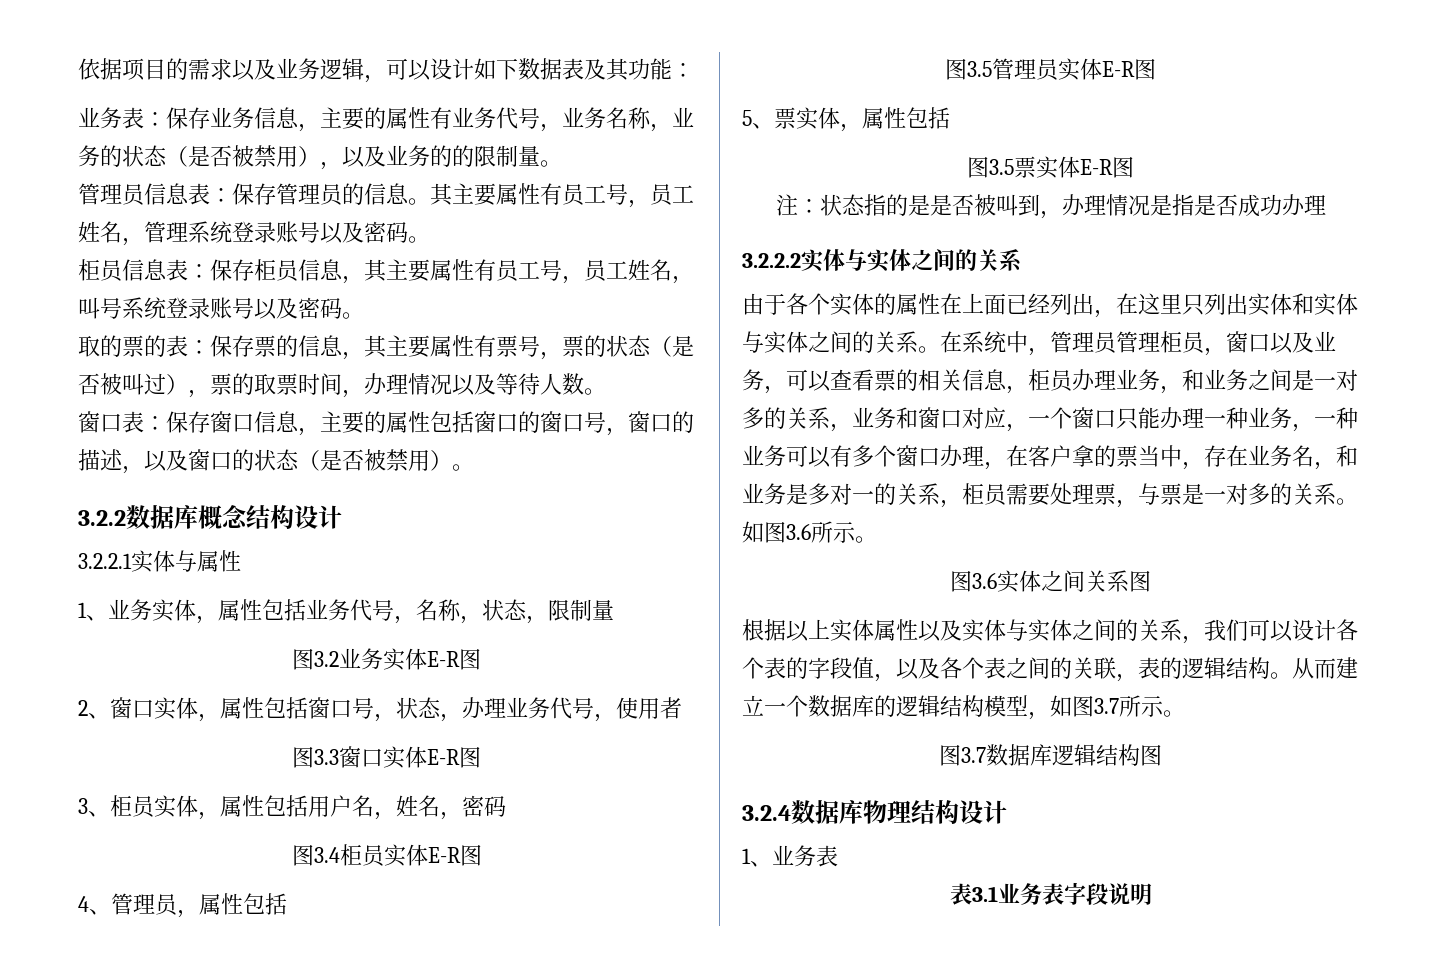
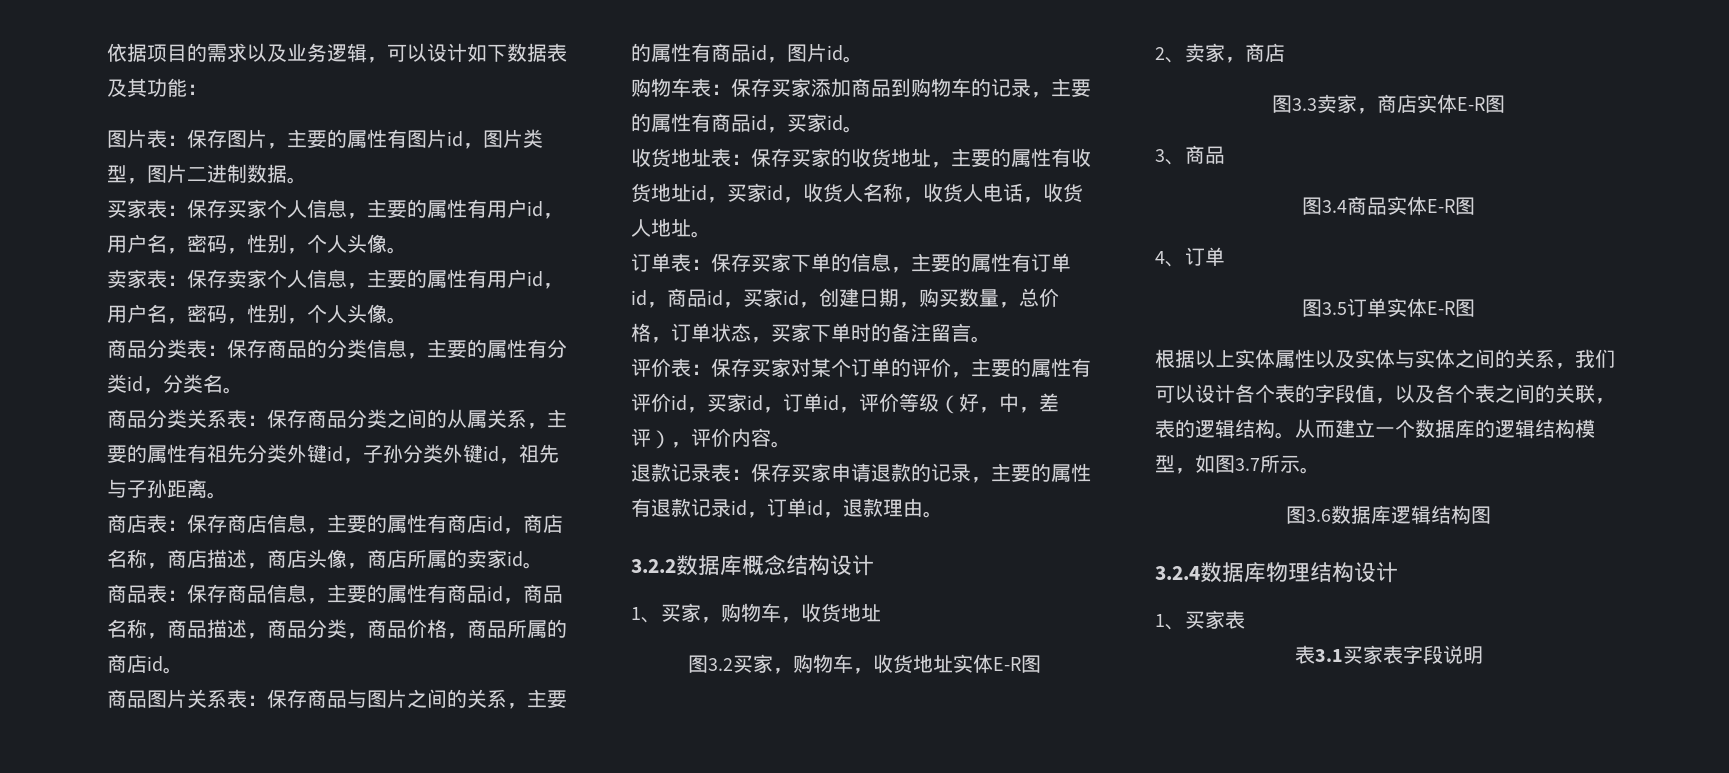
- 业务表：保存业务信息，主要的属性有业务代号，业务名称，业务的状态（是否被禁用），以及业务的的限制量。
- 管理员信息表：保存管理员的信息。其主要属性有员工号，员工姓名，管理系统登录账号以及密码。
- 柜员信息表：保存柜员信息，其主要属性有员工号，员工姓名，叫号系统登录账号以及密码。
- 取的票的表：保存票的信息，其主要属性有票号，票的状态（是否被叫过），票的取票时间，办理情况以及等待人数。
- 窗口表：保存窗口信息，主要的属性包括窗口的窗口号，窗口的描述，以及窗口的状态（是否被禁用）。
+ 图片表：保存图片，主要的属性有图片id，图片类型，图片二进制数据。
+ 买家表：保存买家个人信息，主要的属性有用户id，用户名，密码，性别，个人头像。
+ 卖家表：保存卖家个人信息，主要的属性有用户id，用户名，密码，性别，个人头像。
+ 商品分类表：保存商品的分类信息，主要的属性有分类id，分类名。
+ 商品分类关系表：保存商品分类之间的从属关系，主要的属性有祖先分类外键id，子孙分类外键id，祖先与子孙距离。
+ 商店表：保存商店信息，主要的属性有商店id，商店名称，商店描述，商店头像，商店所属的卖家id。
+ 商品表：保存商品信息，主要的属性有商品id，商品名称，商品描述，商品分类，商品价格，商品所属的商店id。
+ 商品图片关系表：保存商品与图片之间的关系，主要的属性有商品id，图片id。
+ 购物车表：保存买家添加商品到购物车的记录，主要的属性有商品id，买家id。
+ 收货地址表：保存买家的收货地址，主要的属性有收货地址id，买家id，收货人名称，收货人电话，收货人地址。
+ 订单表：保存买家下单的信息，主要的属性有订单id，商品id，买家id，创建日期，购买数量，总价格，订单状态，买家下单时的备注留言。
+ 评价表：保存买家对某个订单的评价，主要的属性有评价id，买家id，订单id，评价等级（好，中，差评），评价内容。
+ 退款记录表：保存买家申请退款的记录，主要的属性有退款记录id，订单id，退款理由。
- 3.2.2.1实体与属性
- 1、业务实体，属性包括业务代号，名称，状态，限制量
- 图3.2业务实体E-R图
- 2、窗口实体，属性包括窗口号，状态，办理业务代号，使用者
+ 1、买家，购物车，收货地址
+ 图3.2买家，购物车，收货地址实体E-R图
+ 2、卖家，商店
- 图3.3窗口实体E-R图
+ 图3.3卖家，商店实体E-R图
- 3、柜员实体，属性包括用户名，姓名，密码
+ 3、商品
- 图3.4柜员实体E-R图
+ 图3.4商品实体E-R图
- 4、管理员，属性包括
- 图3.5管理员实体E-R图
- 5、票实体，属性包括
- 图3.5票实体E-R图
- 注：状态指的是是否被叫到，办理情况是指是否成功办理
- 3.2.2.2实体与实体之间的关系
- 由于各个实体的属性在上面已经列出，在这里只列出实体和实体与实体之间的关系。在系统中，管理员管理柜员，窗口以及业务，可以查看票的相关信息，柜员办理业务，和业务之间是一对多的关系，业务和窗口对应，一个窗口只能办理一种业务，一种业务可以有多个窗口办理，在客户拿的票当中，存在业务名，和业务是多对一的关系，柜员需要处理票，与票是一对多的关系。如图3.6所示。
- 图3.6实体之间关系图
+ 4、订单
+ 图3.5订单实体E-R图
- 图3.7数据库逻辑结构图
+ 图3.6数据库逻辑结构图
- 1、业务表
+ 1、买家表
- 表3.1业务表字段说明
+ 表3.1买家表字段说明

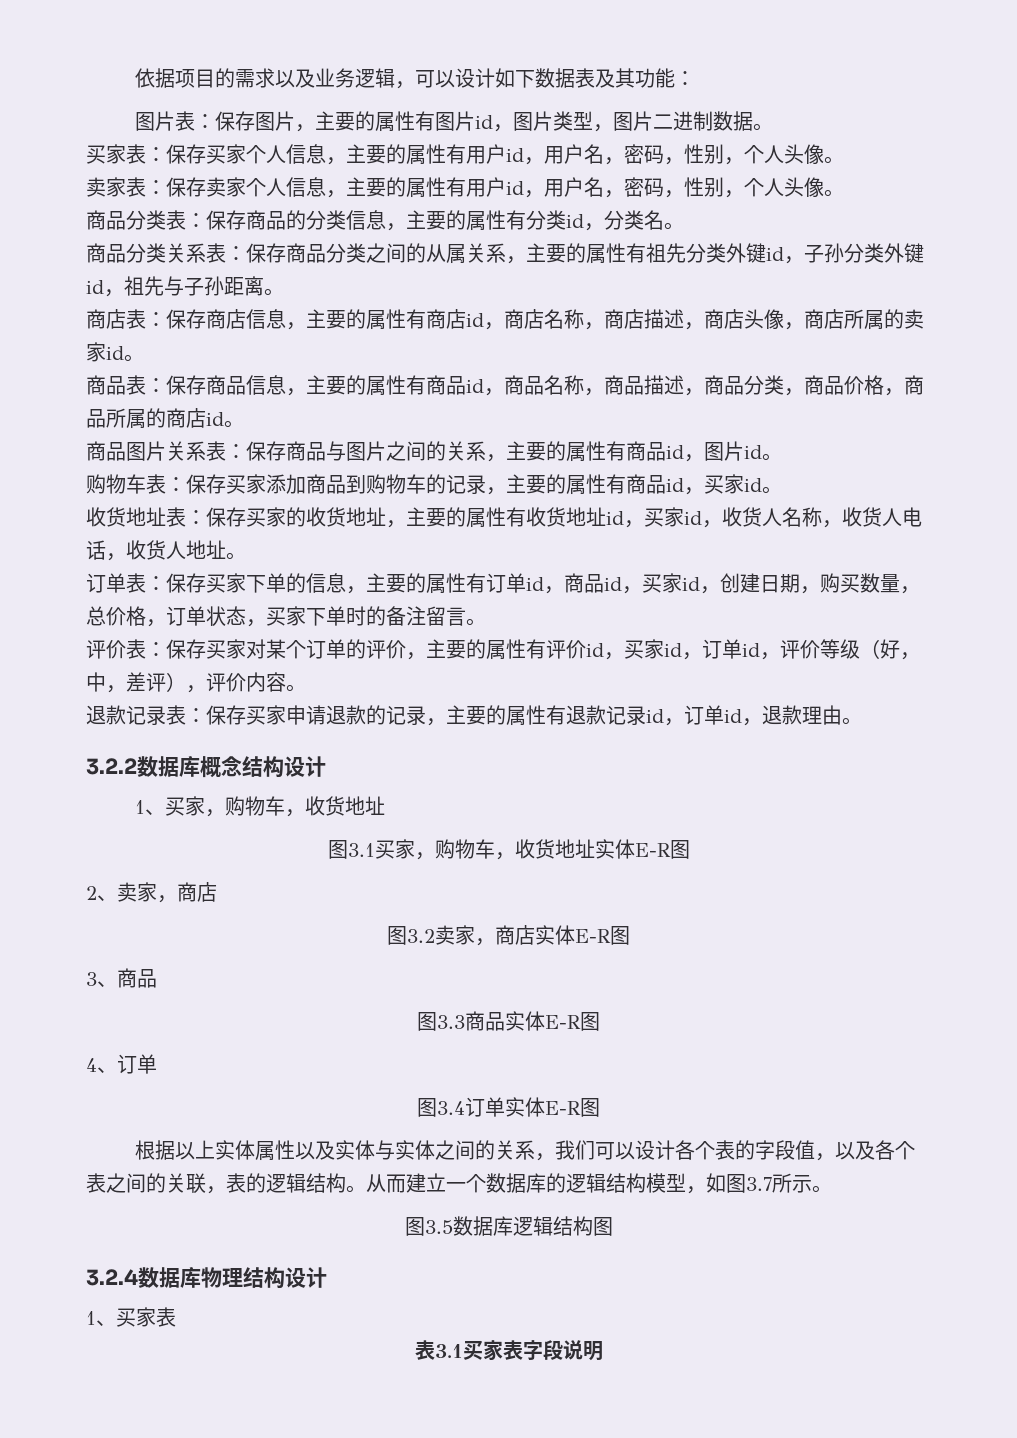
- 图3.2买家，购物车，收货地址实体E-R图
+ 图3.1买家，购物车，收货地址实体E-R图
- 图3.3卖家，商店实体E-R图
+ 图3.2卖家，商店实体E-R图
- 图3.4商品实体E-R图
+ 图3.3商品实体E-R图
- 图3.5订单实体E-R图
+ 图3.4订单实体E-R图
- 图3.6数据库逻辑结构图
+ 图3.5数据库逻辑结构图

